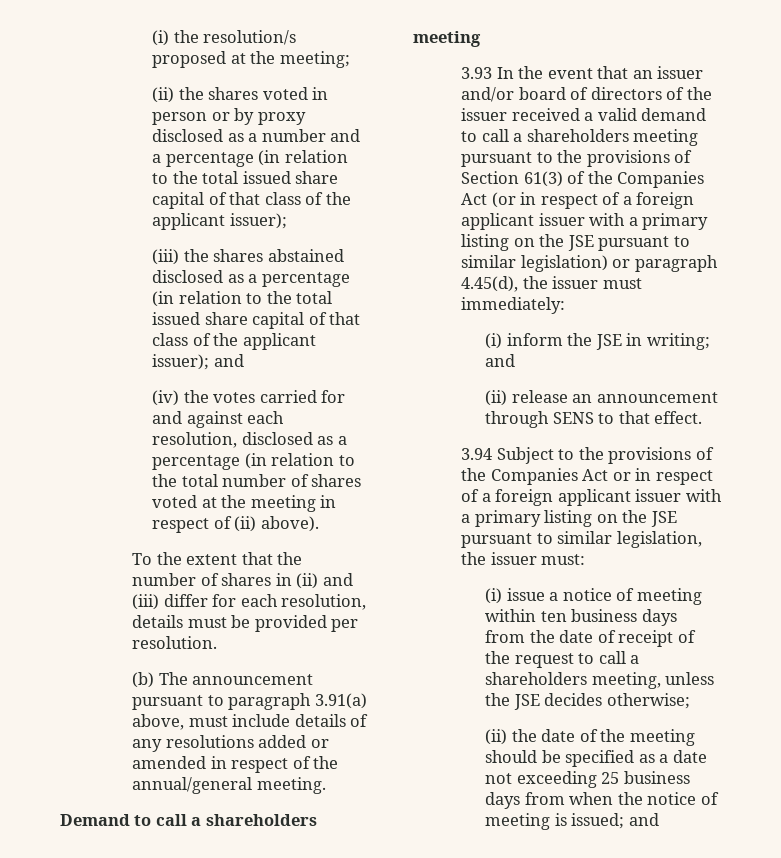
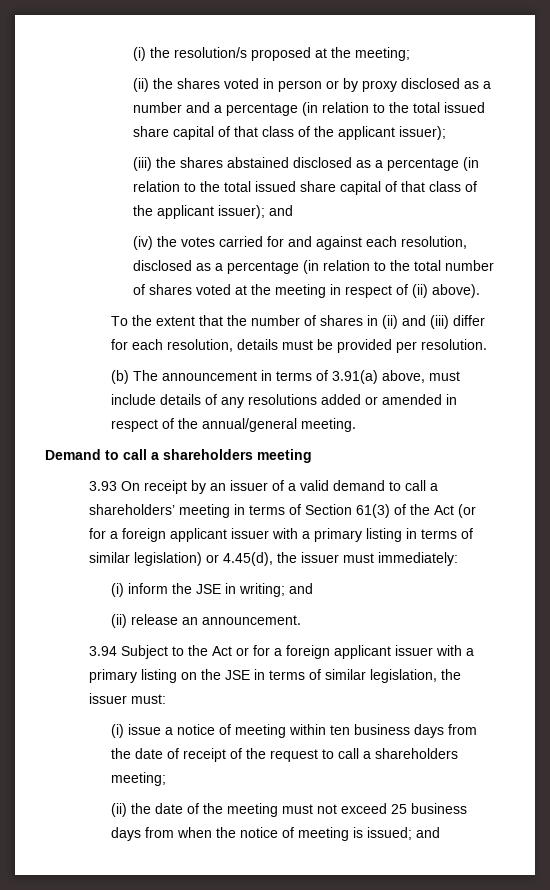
- (b) The announcement pursuant to paragraph 3.91(a) above, must include details of any resolutions added or amended in respect of the annual/general meeting.
+ (b) The announcement in terms of 3.91(a) above, must include details of any resolutions added or amended in respect of the annual/general meeting.
- 3.93 In the event that an issuer and/or board of directors of the issuer received a valid demand to call a shareholders meeting pursuant to the provisions of Section 61(3) of the Companies Act (or in respect of a foreign applicant issuer with a primary listing on the JSE pursuant to similar legislation) or paragraph 4.45(d), the issuer must immediately:
+ 3.93 On receipt by an issuer of a valid demand to call a shareholders’ meeting in terms of Section 61(3) of the Act (or for a foreign applicant issuer with a primary listing in terms of similar legislation) or 4.45(d), the issuer must immediately:
- (ii) release an announcement through SENS to that effect.
- 3.94 Subject to the provisions of the Companies Act or in respect of a foreign applicant issuer with a primary listing on the JSE pursuant to similar legislation, the issuer must:
+ (ii) release an announcement.
+ 3.94 Subject to the Act or for a foreign applicant issuer with a primary listing on the JSE in terms of similar legislation, the issuer must:
- (i) issue a notice of meeting within ten business days from the date of receipt of the request to call a shareholders meeting, unless the JSE decides otherwise;
+ (i) issue a notice of meeting within ten business days from the date of receipt of the request to call a shareholders meeting;
- (ii) the date of the meeting should be specified as a date not exceeding 25 business days from when the notice of meeting is issued; and
+ (ii) the date of the meeting must not exceed 25 business days from when the notice of meeting is issued; and

